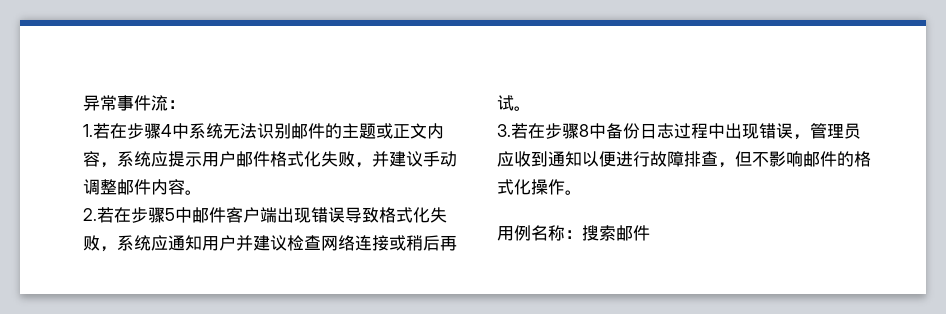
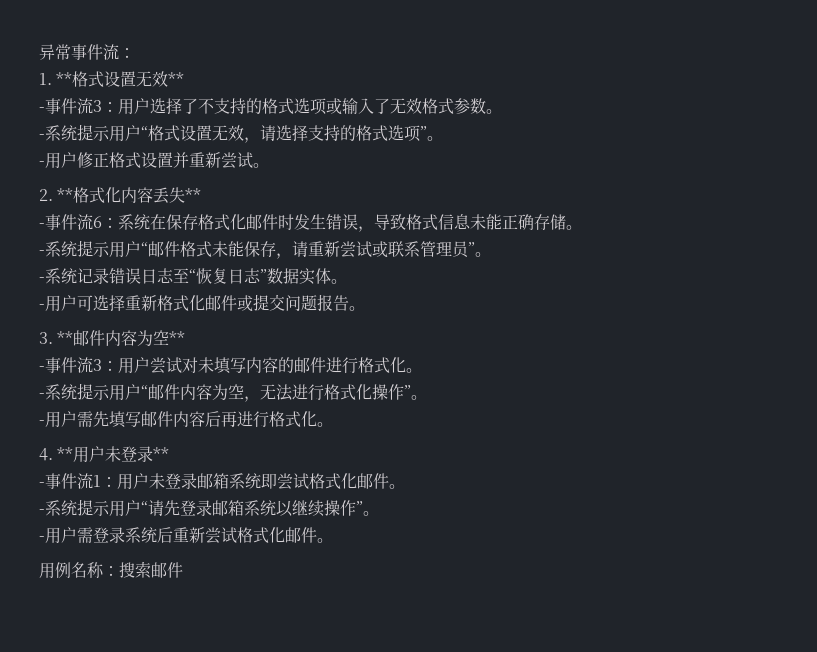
- 1.若在步骤4中系统无法识别邮件的主题或正文内容，系统应提示用户邮件格式化失败，并建议手动调整邮件内容。
- 2.若在步骤5中邮件客户端出现错误导致格式化失败，系统应通知用户并建议检查网络连接或稍后再试。
- 3.若在步骤8中备份日志过程中出现错误，管理员应收到通知以便进行故障排查，但不影响邮件的格式化操作。
+ 1. **格式设置无效**
+ -事件流3：用户选择了不支持的格式选项或输入了无效格式参数。
+ -系统提示用户“格式设置无效，请选择支持的格式选项”。
+ -用户修正格式设置并重新尝试。
+ 2. **格式化内容丢失**
+ -事件流6：系统在保存格式化邮件时发生错误，导致格式信息未能正确存储。
+ -系统提示用户“邮件格式未能保存，请重新尝试或联系管理员”。
+ -系统记录错误日志至“恢复日志”数据实体。
+ -用户可选择重新格式化邮件或提交问题报告。
+ 3. **邮件内容为空**
+ -事件流3：用户尝试对未填写内容的邮件进行格式化。
+ -系统提示用户“邮件内容为空，无法进行格式化操作”。
+ -用户需先填写邮件内容后再进行格式化。
+ 4. **用户未登录**
+ -事件流1：用户未登录邮箱系统即尝试格式化邮件。
+ -系统提示用户“请先登录邮箱系统以继续操作”。
+ -用户需登录系统后重新尝试格式化邮件。

